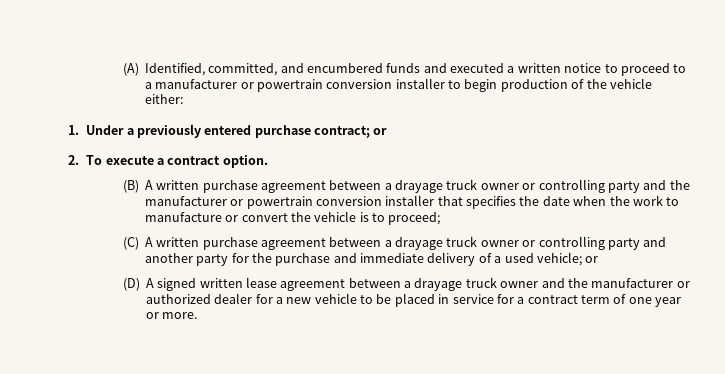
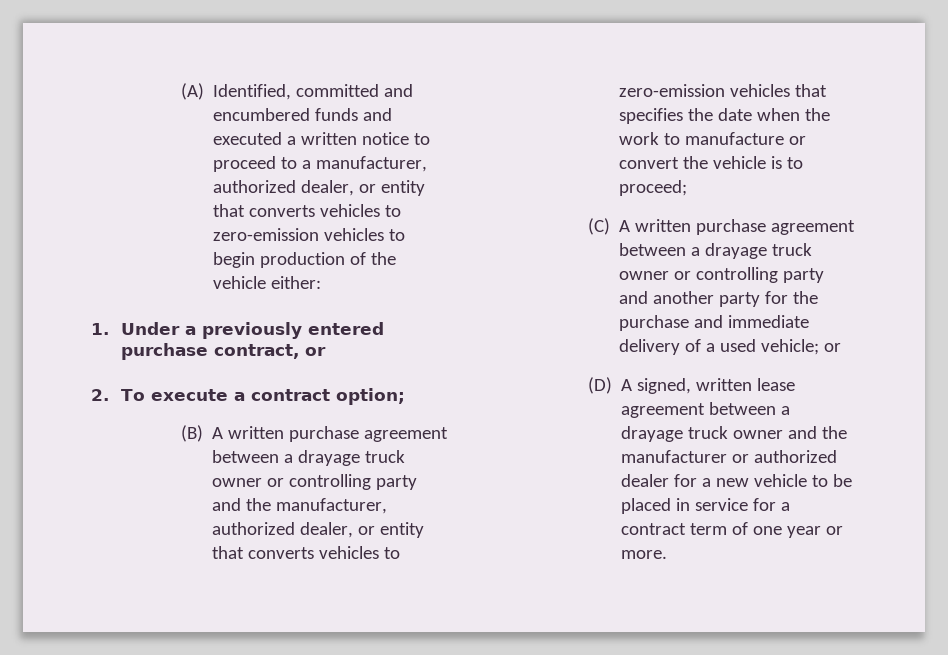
- (A) Identified, committed, and encumbered funds and executed a written notice to proceed to a manufacturer or powertrain conversion installer to begin production of the vehicle either:
+ (A) Identified, committed and encumbered funds and executed a written notice to proceed to a manufacturer, authorized dealer, or entity that converts vehicles to zero-emission vehicles to begin production of the vehicle either:
- 1. Under a previously entered purchase contract; or
+ 1. Under a previously entered purchase contract, or
- 2. To execute a contract option.
+ 2. To execute a contract option;
- (B) A written purchase agreement between a drayage truck owner or controlling party and the manufacturer or powertrain conversion installer that specifies the date when the work to manufacture or convert the vehicle is to proceed;
+ (B) A written purchase agreement between a drayage truck owner or controlling party and the manufacturer, authorized dealer, or entity that converts vehicles to zero-emission vehicles that specifies the date when the work to manufacture or convert the vehicle is to proceed;
- (D) A signed written lease agreement between a drayage truck owner and the manufacturer or authorized dealer for a new vehicle to be placed in service for a contract term of one year or more.
+ (D) A signed, written lease agreement between a drayage truck owner and the manufacturer or authorized dealer for a new vehicle to be placed in service for a contract term of one year or more.

